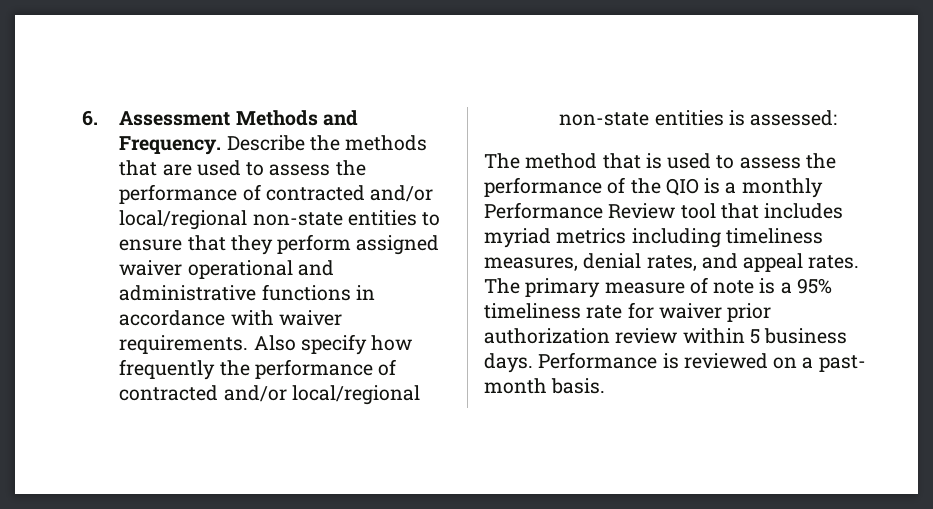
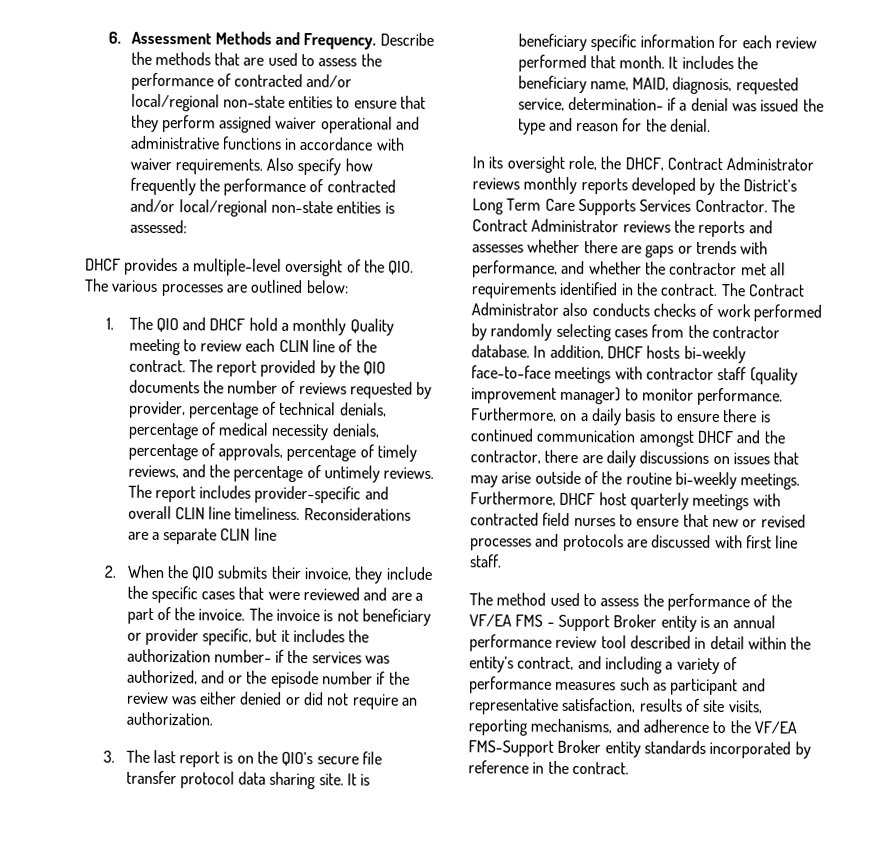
+ DHCF provides a multiple-level oversight of the QIO. The various processes are outlined below:
+ 1. The QIO and DHCF hold a monthly Quality meeting to review each CLIN line of the contract. The report provided by the QIO documents the number of reviews requested by provider, percentage of technical denials, percentage of medical necessity denials, percentage of approvals, percentage of timely reviews, and the percentage of untimely reviews. The report includes provider-specific and overall CLIN line timeliness. Reconsiderations are a separate CLIN line
+ 2. When the QIO submits their invoice, they include the specific cases that were reviewed and are a part of the invoice. The invoice is not beneficiary or provider specific, but it includes the authorization number- if the services was authorized, and or the episode number if the review was either denied or did not require an authorization.
+ 3. The last report is on the QIO’s secure file transfer protocol data sharing site. It is beneficiary specific information for each review performed that month. It includes the beneficiary name, MAID, diagnosis, requested service, determination- if a denial was issued the type and reason for the denial.
+ In its oversight role, the DHCF, Contract Administrator reviews monthly reports developed by the District’s Long Term Care Supports Services Contractor. The Contract Administrator reviews the reports and assesses whether there are gaps or trends with performance, and whether the contractor met all requirements identified in the contract. The Contract Administrator also conducts checks of work performed by randomly selecting cases from the contractor database. In addition, DHCF hosts bi-weekly face-to-face meetings with contractor staff (quality improvement manager) to monitor performance. Furthermore, on a daily basis to ensure there is continued communication amongst DHCF and the contractor, there are daily discussions on issues that may arise outside of the routine bi-weekly meetings. Furthermore, DHCF host quarterly meetings with contracted field nurses to ensure that new or revised processes and protocols are discussed with first line staff.
- The method that is used to assess the performance of the QIO is a monthly Performance Review tool that includes myriad metrics including timeliness measures, denial rates, and appeal rates. The primary measure of note is a 95% timeliness rate for waiver prior authorization review within 5 business days. Performance is reviewed on a past- month basis.
+ The method used to assess the performance of the VF/EA FMS - Support Broker entity is an annual performance review tool described in detail within the entity’s contract, and including a variety of performance measures such as participant and representative satisfaction, results of site visits, reporting mechanisms, and adherence to the VF/EA FMS-Support Broker entity standards incorporated by reference in the contract.

